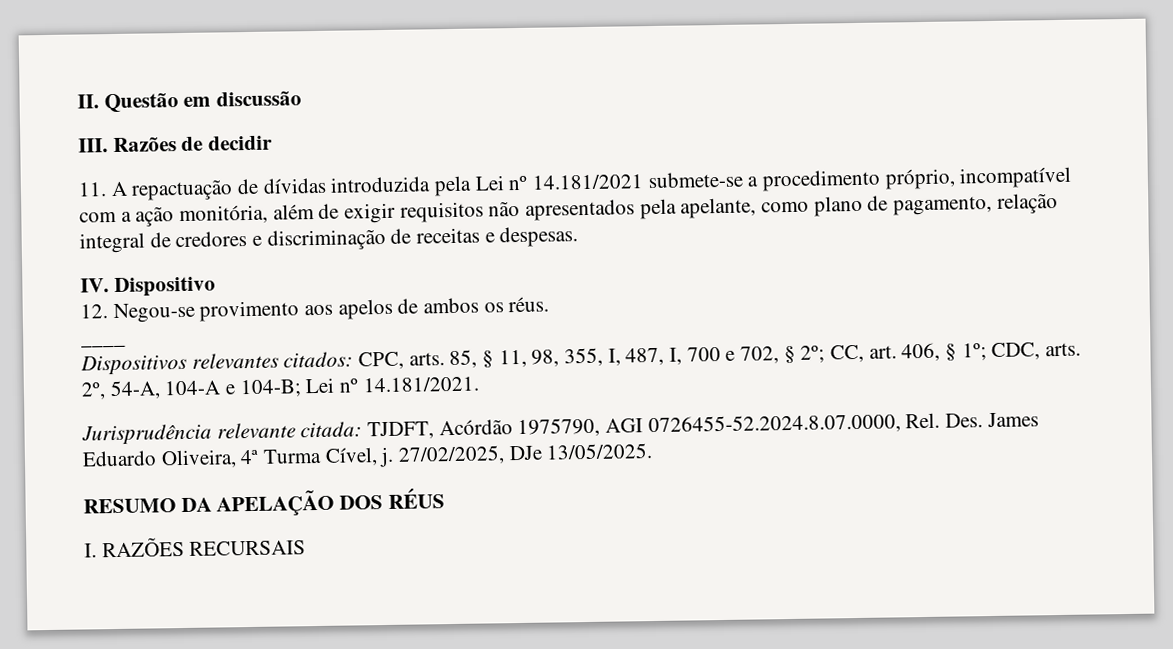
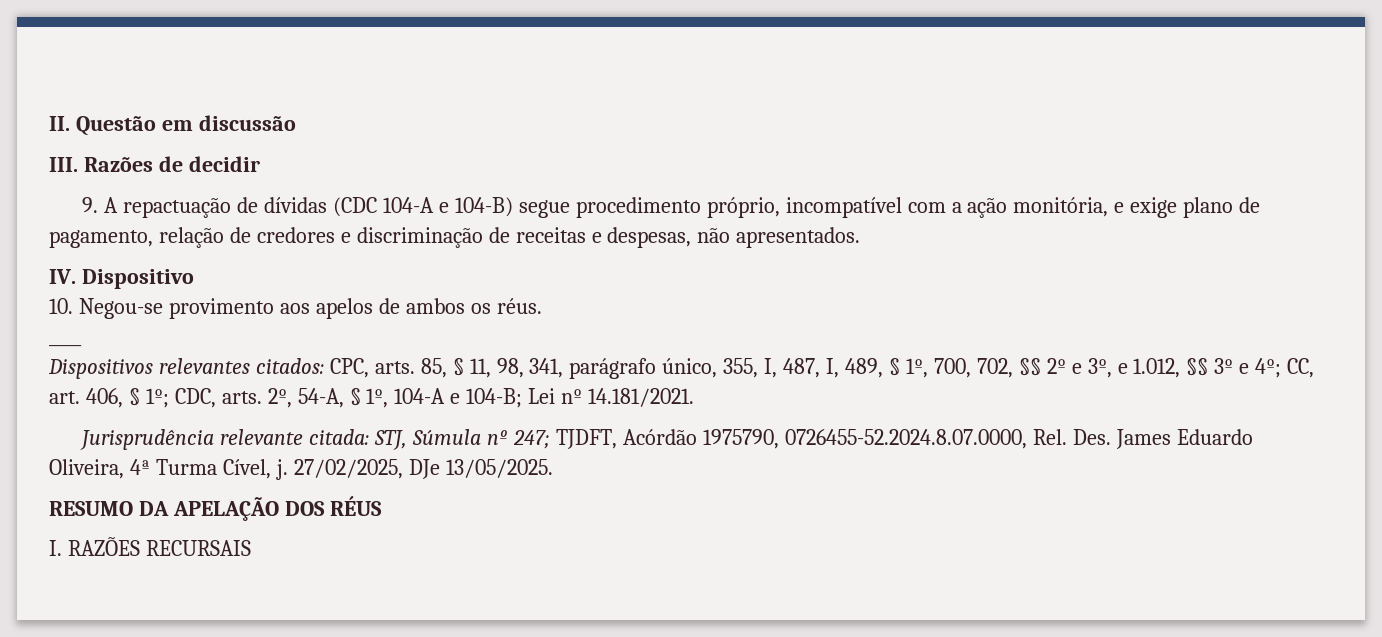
- 11. A repactuação de dívidas introduzida pela Lei nº 14.181/2021 submete-se a procedimento próprio, incompatível com a ação monitória, além de exigir requisitos não apresentados pela apelante, como plano de pagamento, relação integral de credores e discriminação de receitas e despesas.
+ 9. A repactuação de dívidas (CDC 104-A e 104-B) segue procedimento próprio, incompatível com a ação monitória, e exige plano de pagamento, relação de credores e discriminação de receitas e despesas, não apresentados.
- 12. Negou-se provimento aos apelos de ambos os réus.
+ 10. Negou-se provimento aos apelos de ambos os réus.
- Dispositivos relevantes citados: CPC, arts. 85, § 11, 98, 355, I, 487, I, 700 e 702, § 2º; CC, art. 406, § 1º; CDC, arts. 2º, 54-A, 104-A e 104-B; Lei nº 14.181/2021.
+ Dispositivos relevantes citados: CPC, arts. 85, § 11, 98, 341, parágrafo único, 355, I, 487, I, 489, § 1º, 700, 702, §§ 2º e 3º, e 1.012, §§ 3º e 4º; CC, art. 406, § 1º; CDC, arts. 2º, 54-A, § 1º, 104-A e 104-B; Lei nº 14.181/2021.
- Jurisprudência relevante citada: TJDFT, Acórdão 1975790, AGI 0726455-52.2024.8.07.0000, Rel. Des. James Eduardo Oliveira, 4ª Turma Cível, j.
+ Jurisprudência relevante citada: STJ, Súmula nº 247; TJDFT, Acórdão 1975790, 0726455-52.2024.8.07.0000, Rel. Des. James Eduardo Oliveira, 4ª Turma Cível, j.

